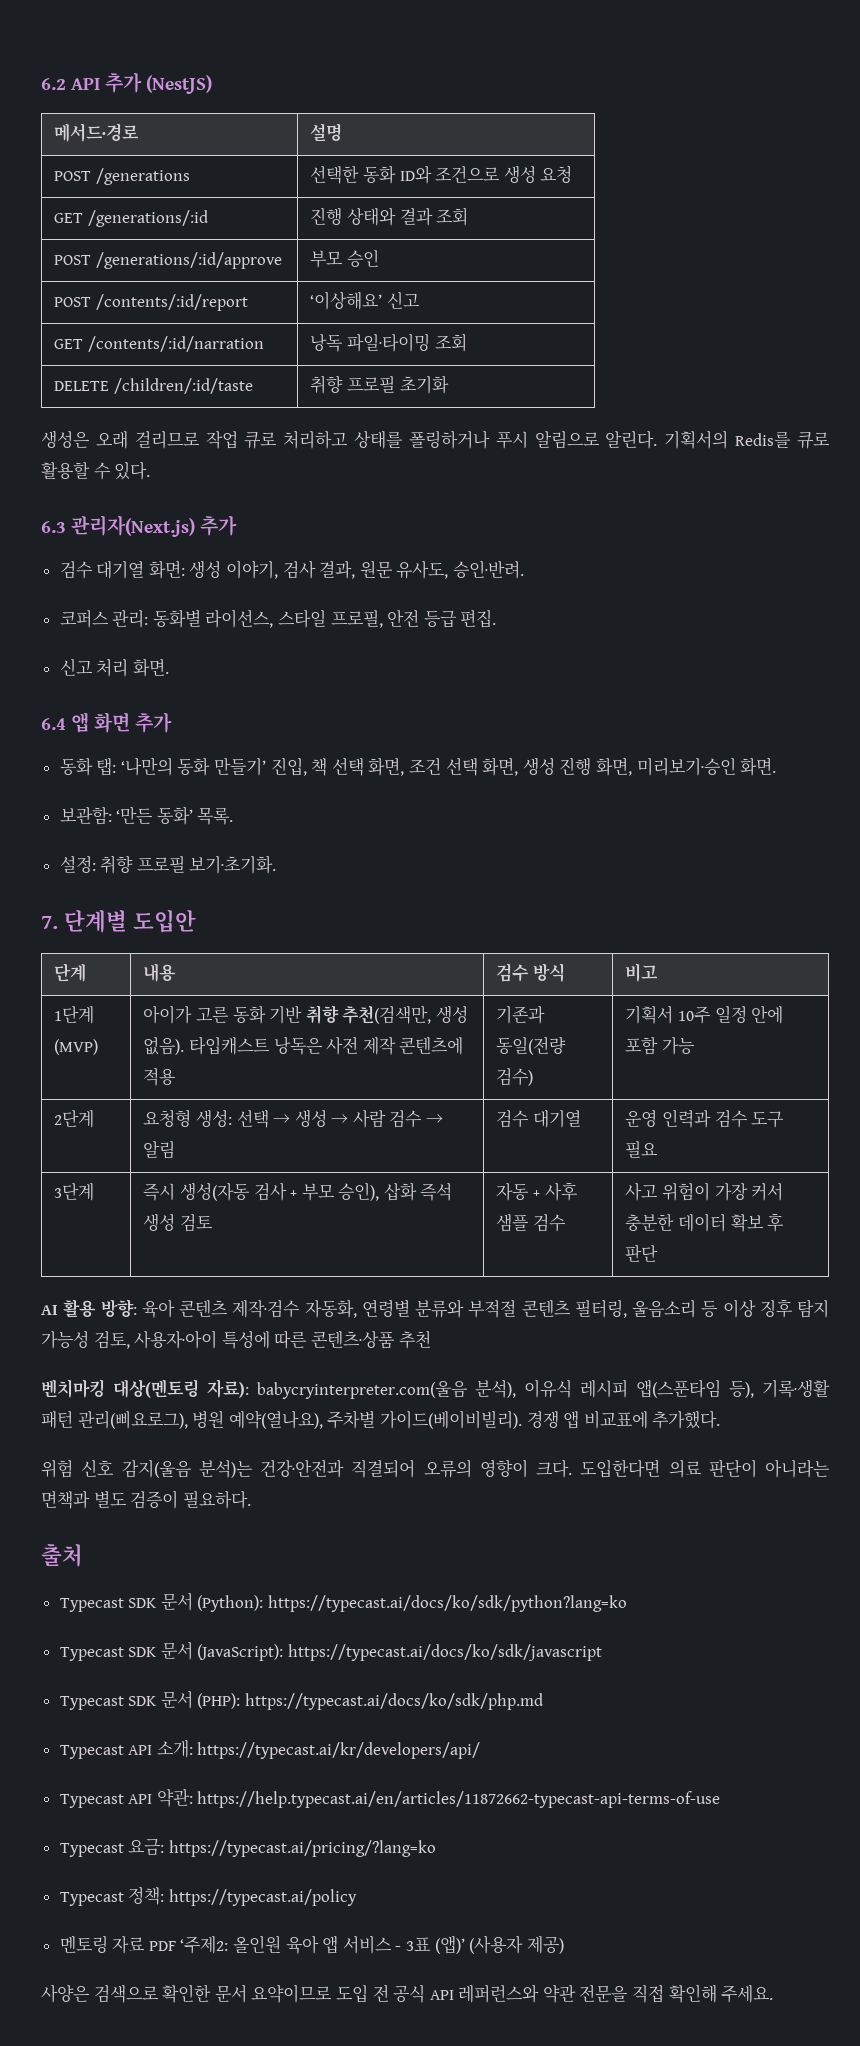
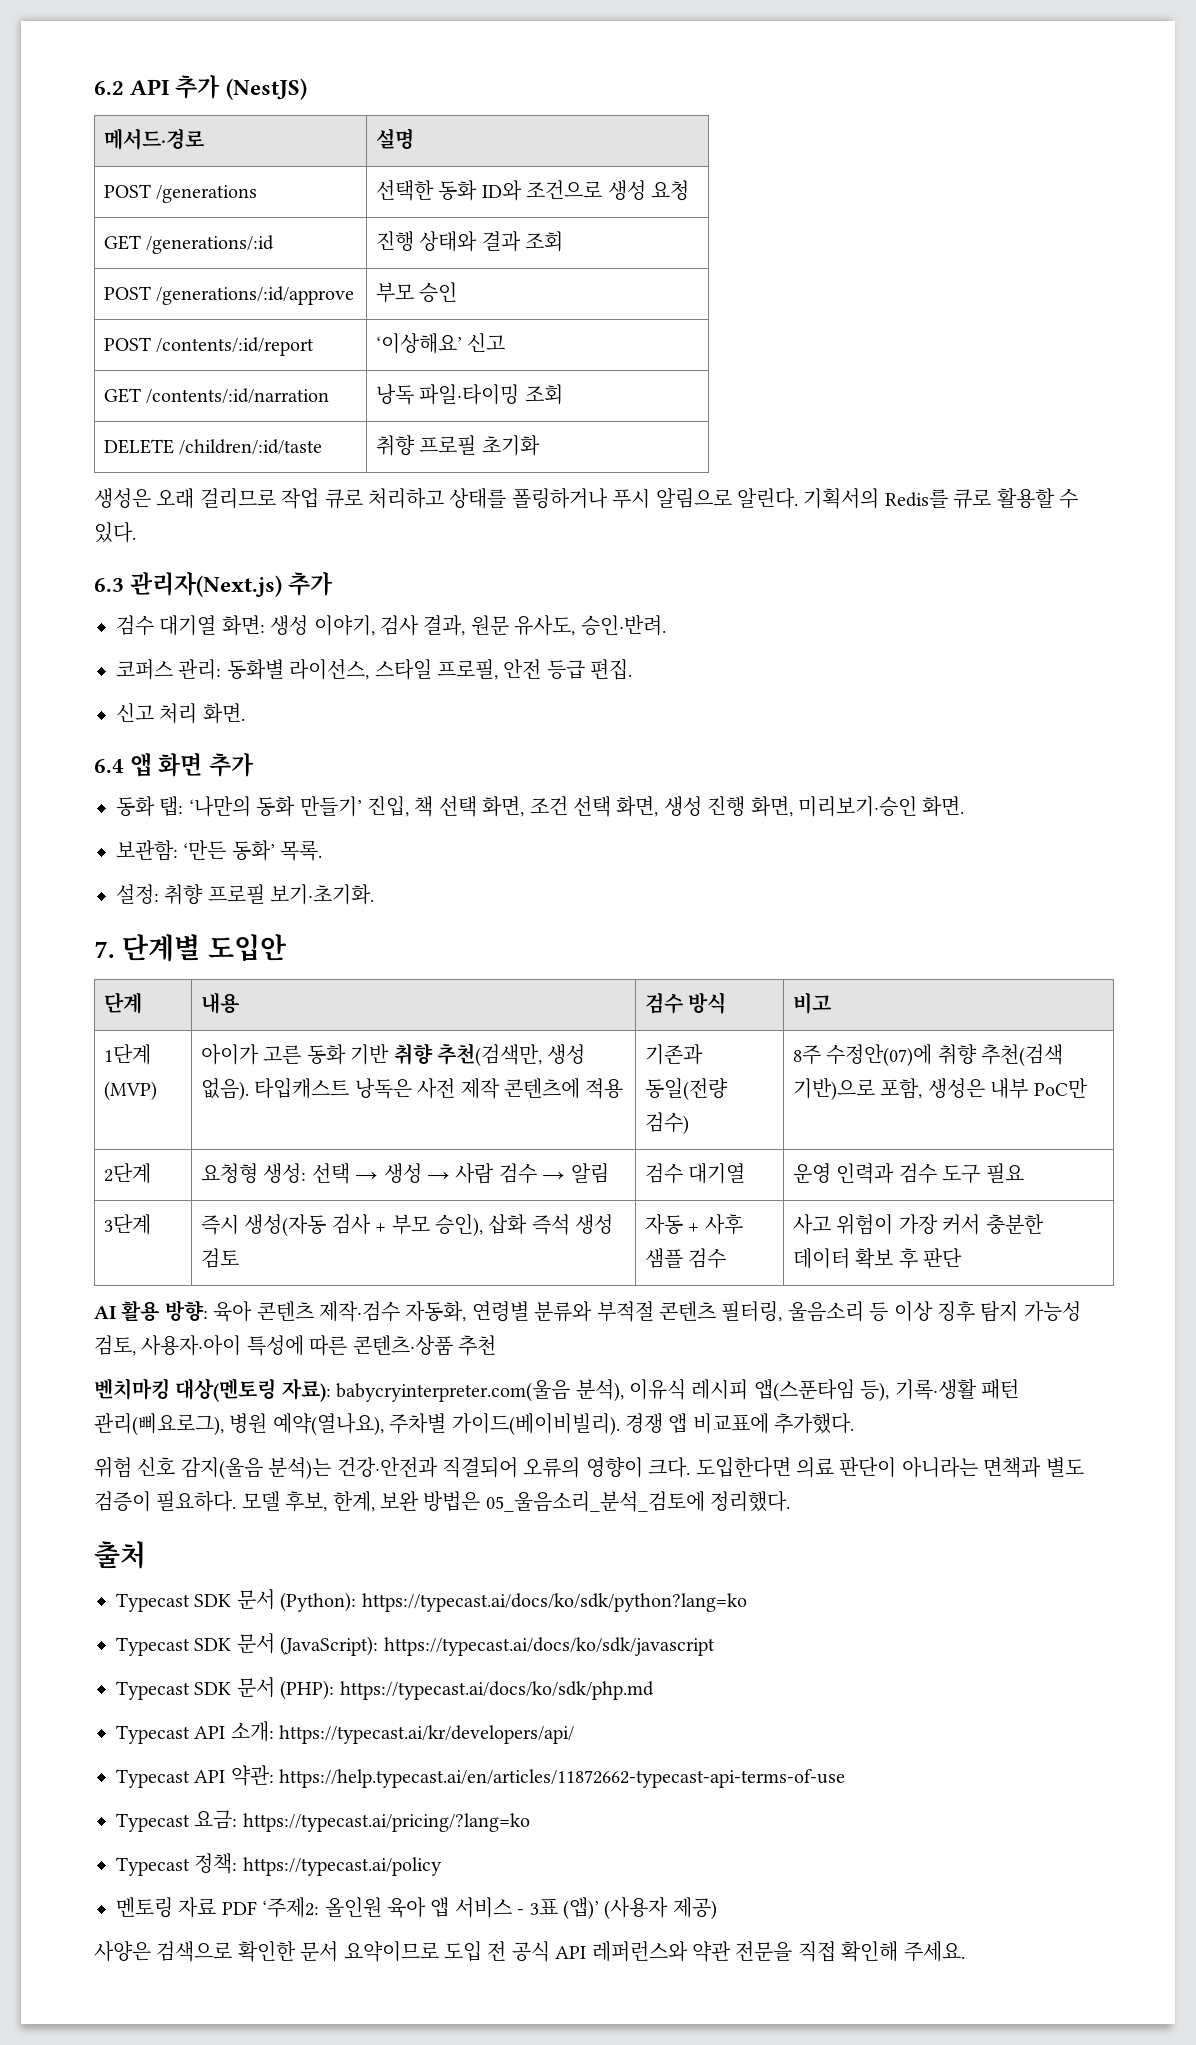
- 1단계 (MVP) | 아이가 고른 동화 기반 취향 추천(검색만, 생성 없음). 타입캐스트 낭독은 사전 제작 콘텐츠에 적용 | 기존과 동일(전량 검수) | 기획서 10주 일정 안에 포함 가능
+ 1단계 (MVP) | 아이가 고른 동화 기반 취향 추천(검색만, 생성 없음). 타입캐스트 낭독은 사전 제작 콘텐츠에 적용 | 기존과 동일(전량 검수) | 8주 수정안(07)에 취향 추천(검색 기반)으로 포함, 생성은 내부 PoC만
+ 모델 후보, 한계, 보완 방법은 05_울음소리_분석_검토에 정리했다.

